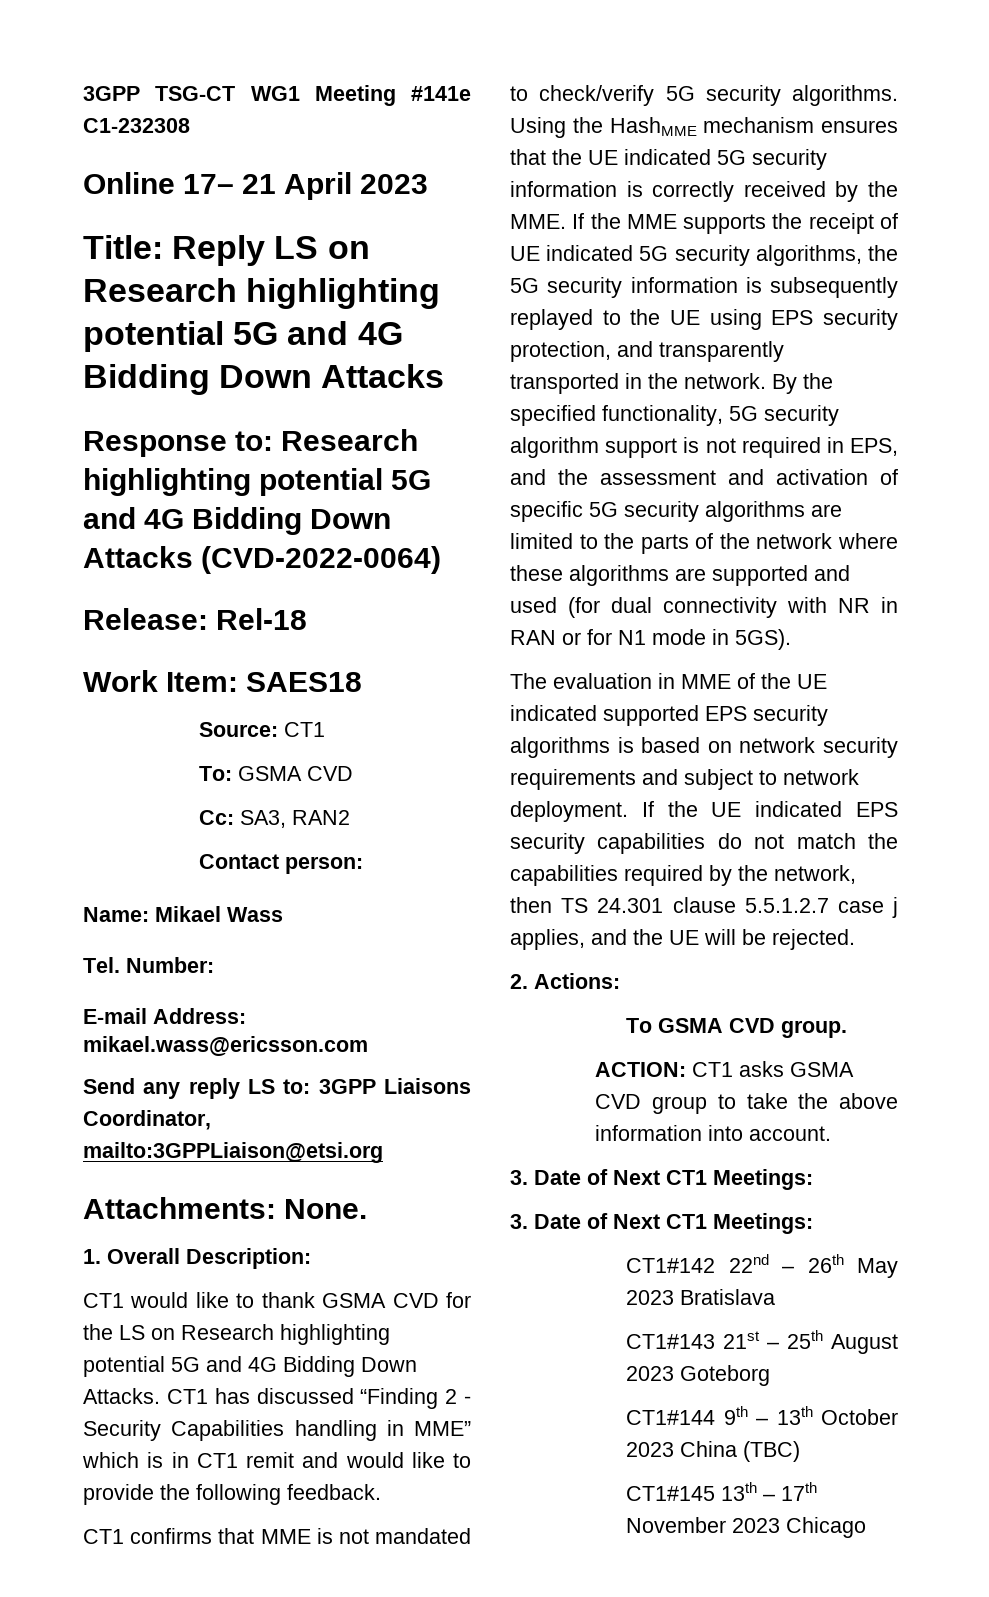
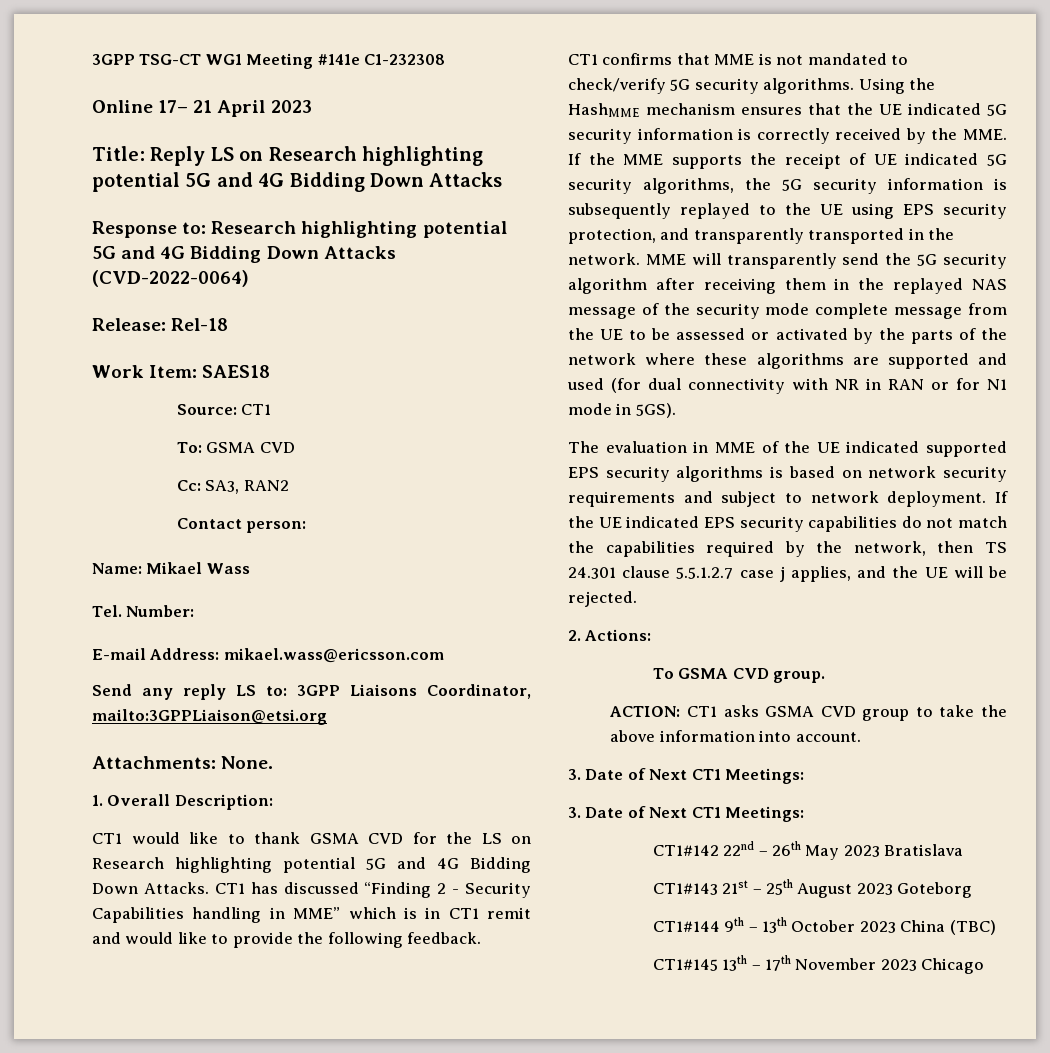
- By the specified functionality, 5G security algorithm support is not required in EPS, and the assessment and activation of specific 5G security algorithms are limited to the parts of the network where these algorithms are supported and used (for dual connectivity with NR in RAN or for N1 mode in 5GS).
+ MME will transparently send the 5G security algorithm after receiving them in the replayed NAS message of the security mode complete message from the UE to be assessed or activated by the parts of the network where these algorithms are supported and used (for dual connectivity with NR in RAN or for N1 mode in 5GS).

